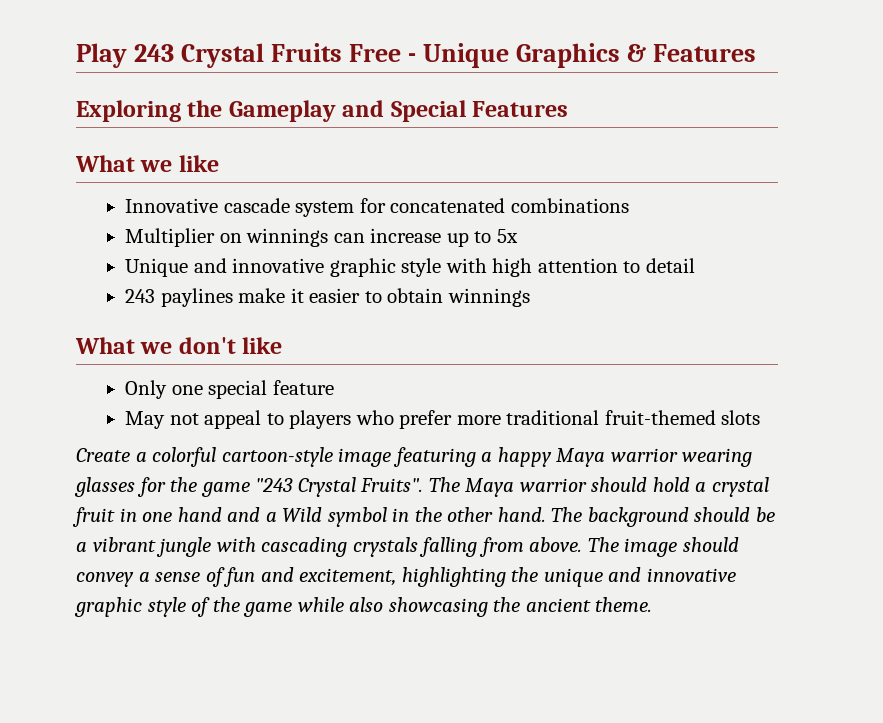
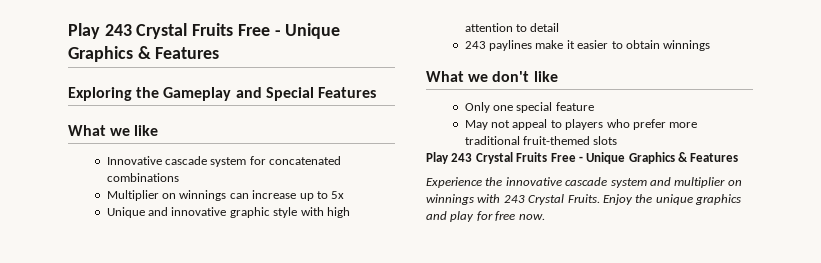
  May not appeal to players who prefer more traditional fruit-themed slots
- Create a colorful cartoon-style image featuring a happy Maya warrior wearing glasses for the game "243 Crystal Fruits". The Maya warrior should hold a crystal fruit in one hand and a Wild symbol in the other hand. The background should be a vibrant jungle with cascading crystals falling from above. The image should convey a sense of fun and excitement, highlighting the unique and innovative graphic style of the game while also showcasing the ancient theme.
+ Play 243 Crystal Fruits Free - Unique Graphics & Features
+ Experience the innovative cascade system and multiplier on winnings with 243 Crystal Fruits. Enjoy the unique graphics and play for free now.

